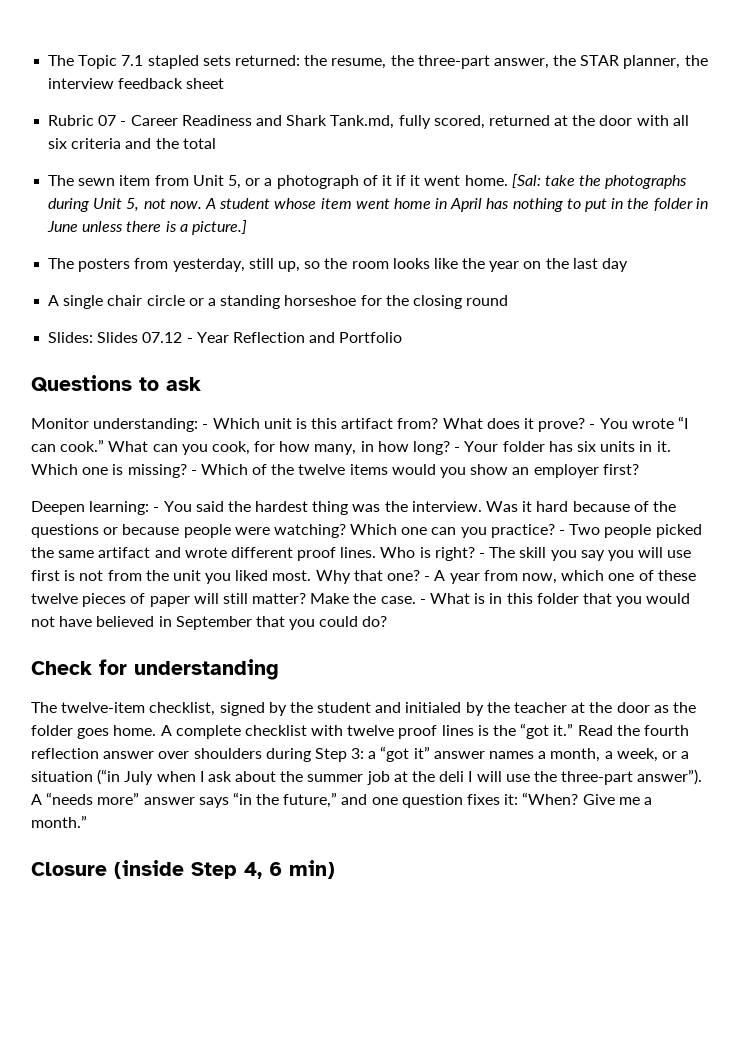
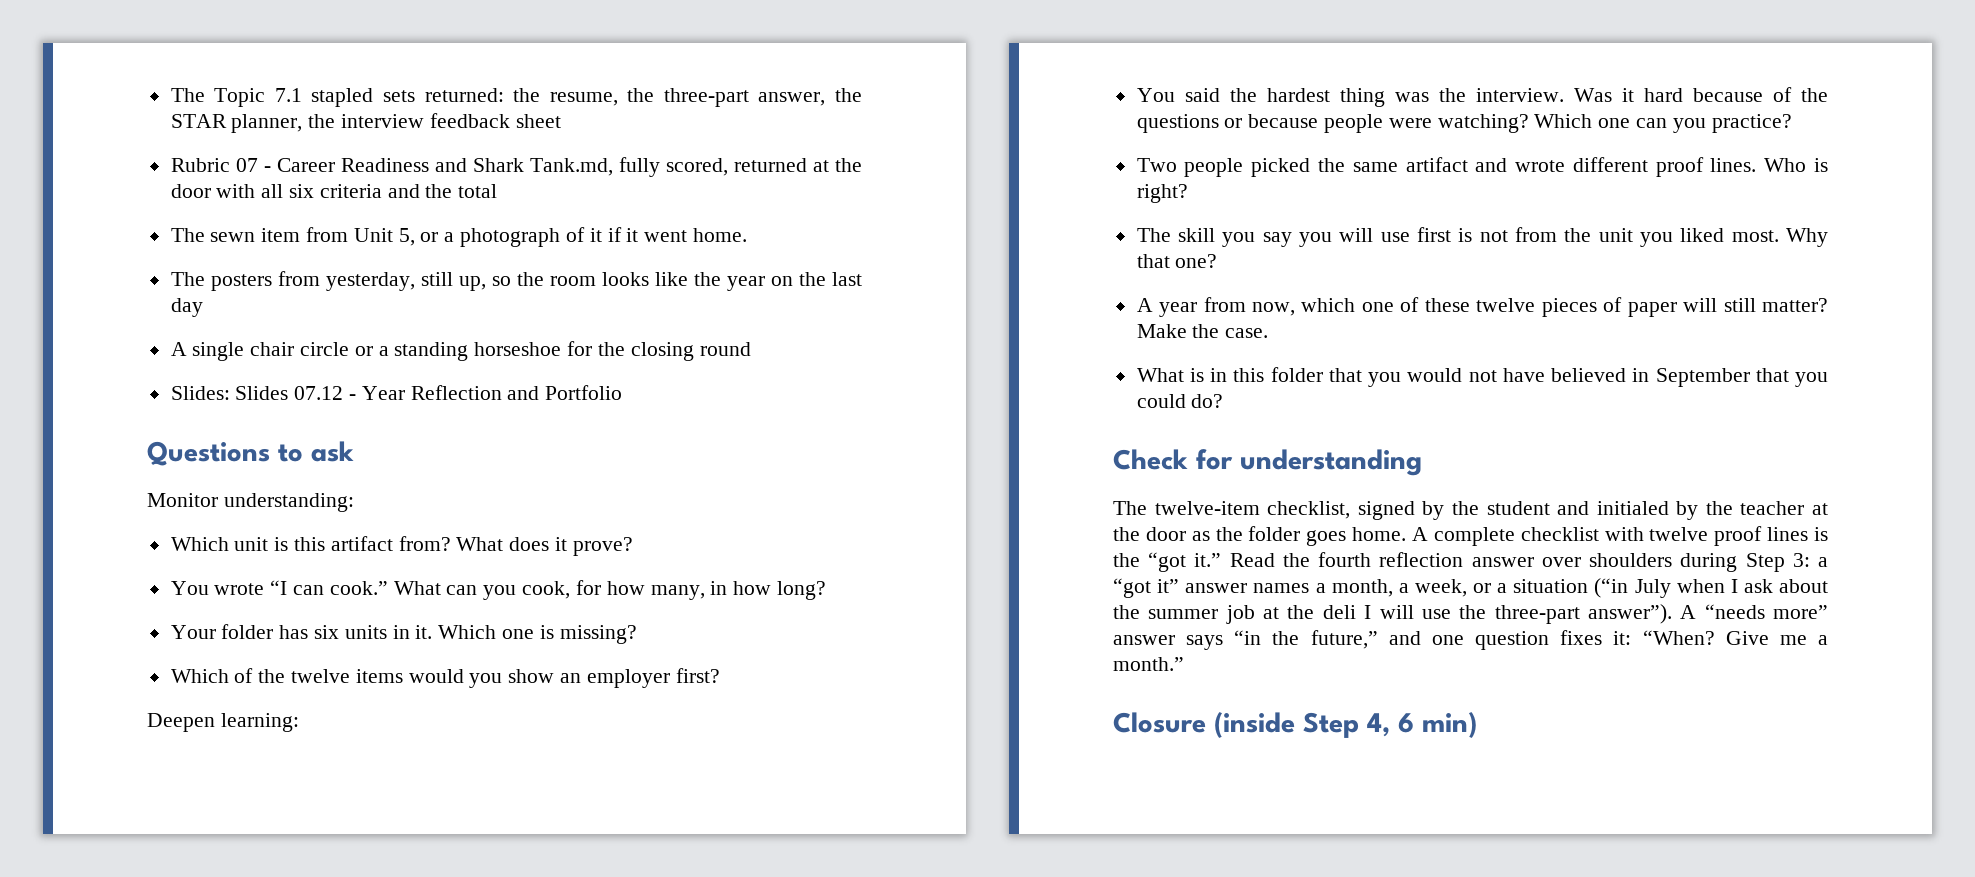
- [Sal: take the photographs during Unit 5, not now. A student whose item went home in April has nothing to put in the folder in June unless there is a picture.]
- Monitor understanding: - Which unit is this artifact from?
+ Monitor understanding:
+ Which unit is this artifact from?
- What does it prove? - You wrote “I can cook.”
+ What does it prove?
+ You wrote “I can cook.”
- What can you cook, for how many, in how long? - Your folder has six units in it.
+ What can you cook, for how many, in how long?
+ Your folder has six units in it.
- Which one is missing? - Which of the twelve items would you show an employer first?
+ Which one is missing?
+ Which of the twelve items would you show an employer first?
- Deepen learning: - You said the hardest thing was the interview.
+ Deepen learning:
+ You said the hardest thing was the interview.
- Which one can you practice? - Two people picked the same artifact and wrote different proof lines.
+ Which one can you practice?
+ Two people picked the same artifact and wrote different proof lines.
- Who is right? - The skill you say you will use first is not from the unit you liked most.
+ Who is right?
+ The skill you say you will use first is not from the unit you liked most.
- Why that one? - A year from now, which one of these twelve pieces of paper will still matter?
+ Why that one?
+ A year from now, which one of these twelve pieces of paper will still matter?
- Make the case. - What is in this folder that you would not have believed in September that you could do?
+ Make the case.
+ What is in this folder that you would not have believed in September that you could do?

